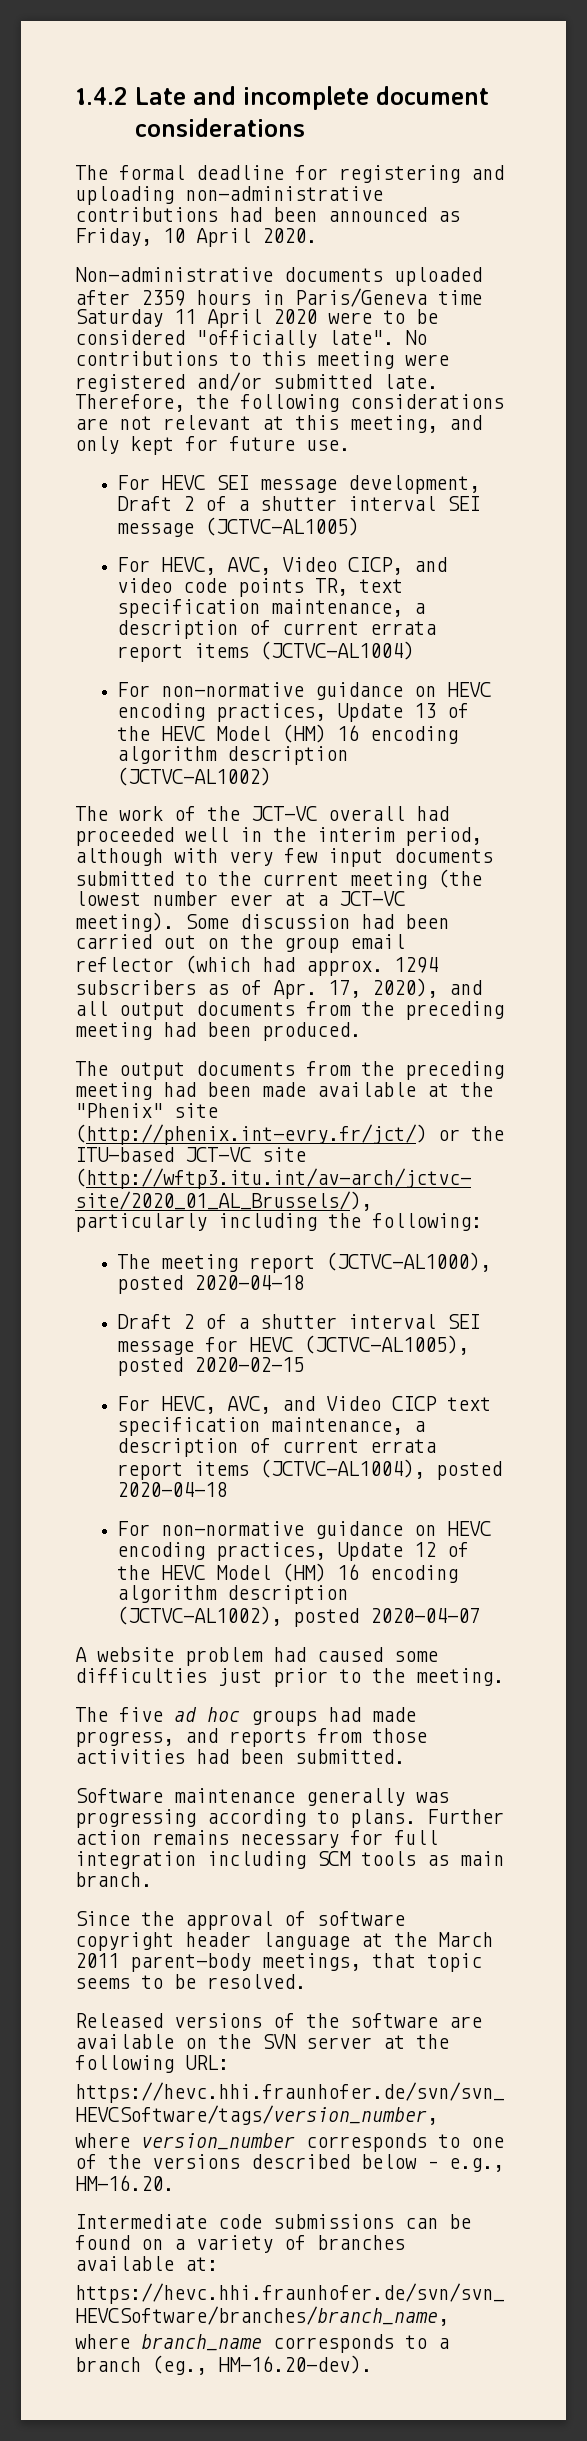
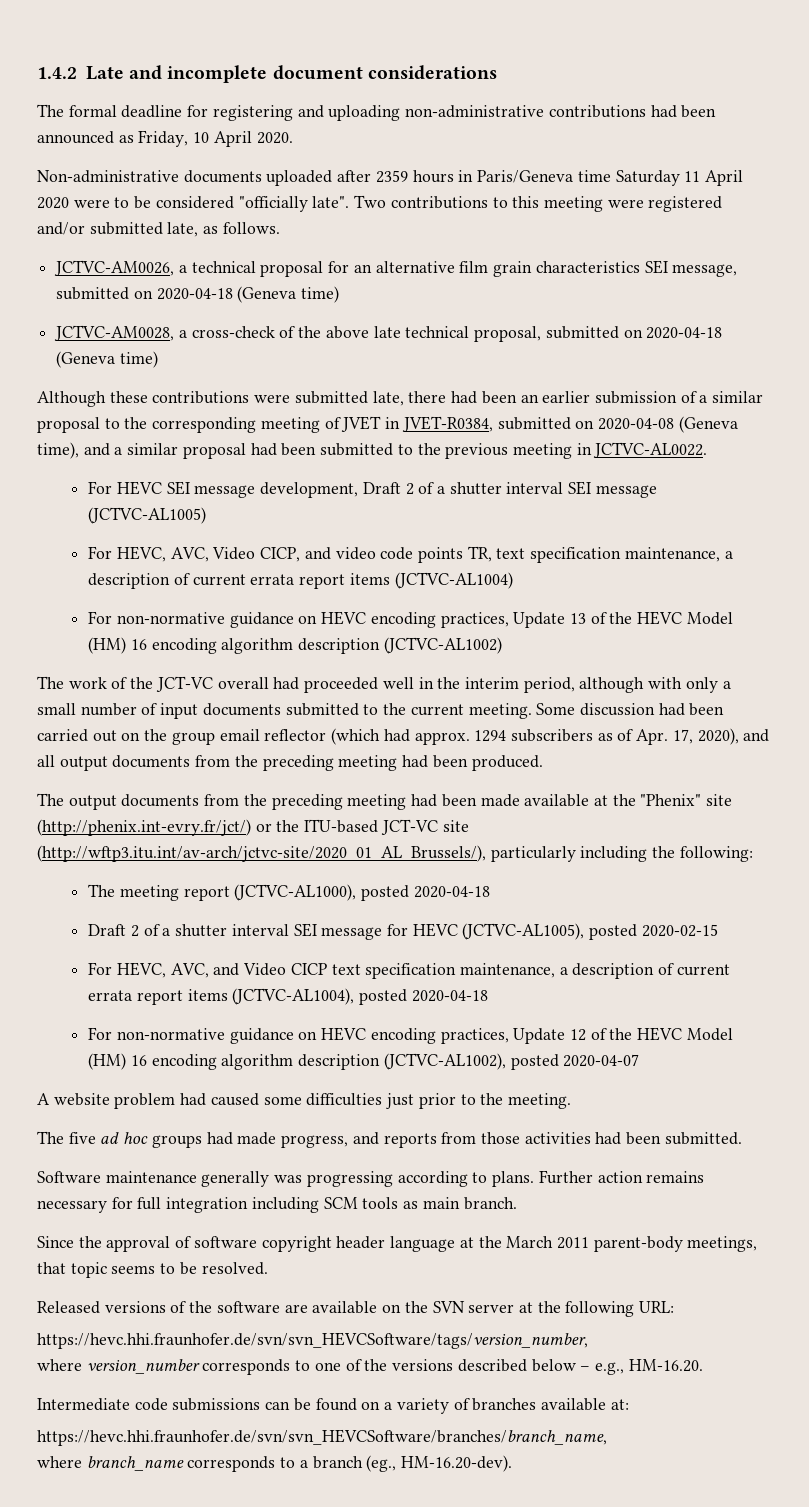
- No contributions to this meeting were registered and/or submitted late. Therefore, the following considerations are not relevant at this meeting, and only kept for future use.
+ Two contributions to this meeting were registered and/or submitted late, as follows.
+ JCTVC-AM0026, a technical proposal for an alternative film grain characteristics SEI message, submitted on 2020-04-18 (Geneva time)
+ JCTVC-AM0028, a cross-check of the above late technical proposal, submitted on 2020-04-18 (Geneva time)
+ Although these contributions were submitted late, there had been an earlier submission of a similar proposal to the corresponding meeting of JVET in JVET-R0384, submitted on 2020-04-08 (Geneva time), and a similar proposal had been submitted to the previous meeting in JCTVC-AL0022.
- The work of the JCT-VC overall had proceeded well in the interim period, although with very few input documents submitted to the current meeting (the lowest number ever at a JCT-VC meeting).
+ The work of the JCT-VC overall had proceeded well in the interim period, although with only a small number of input documents submitted to the current meeting.

